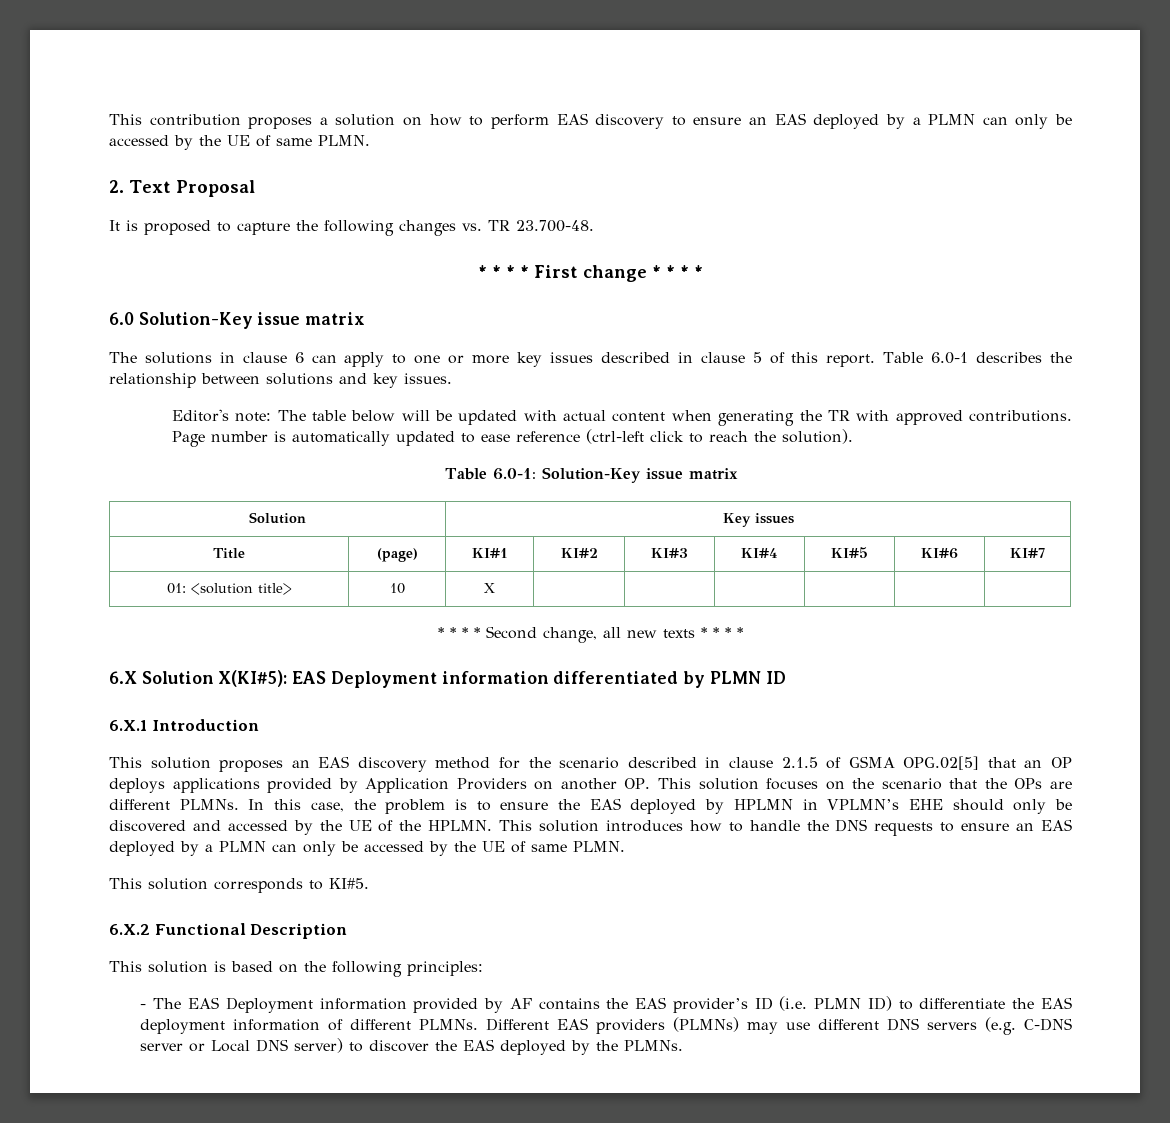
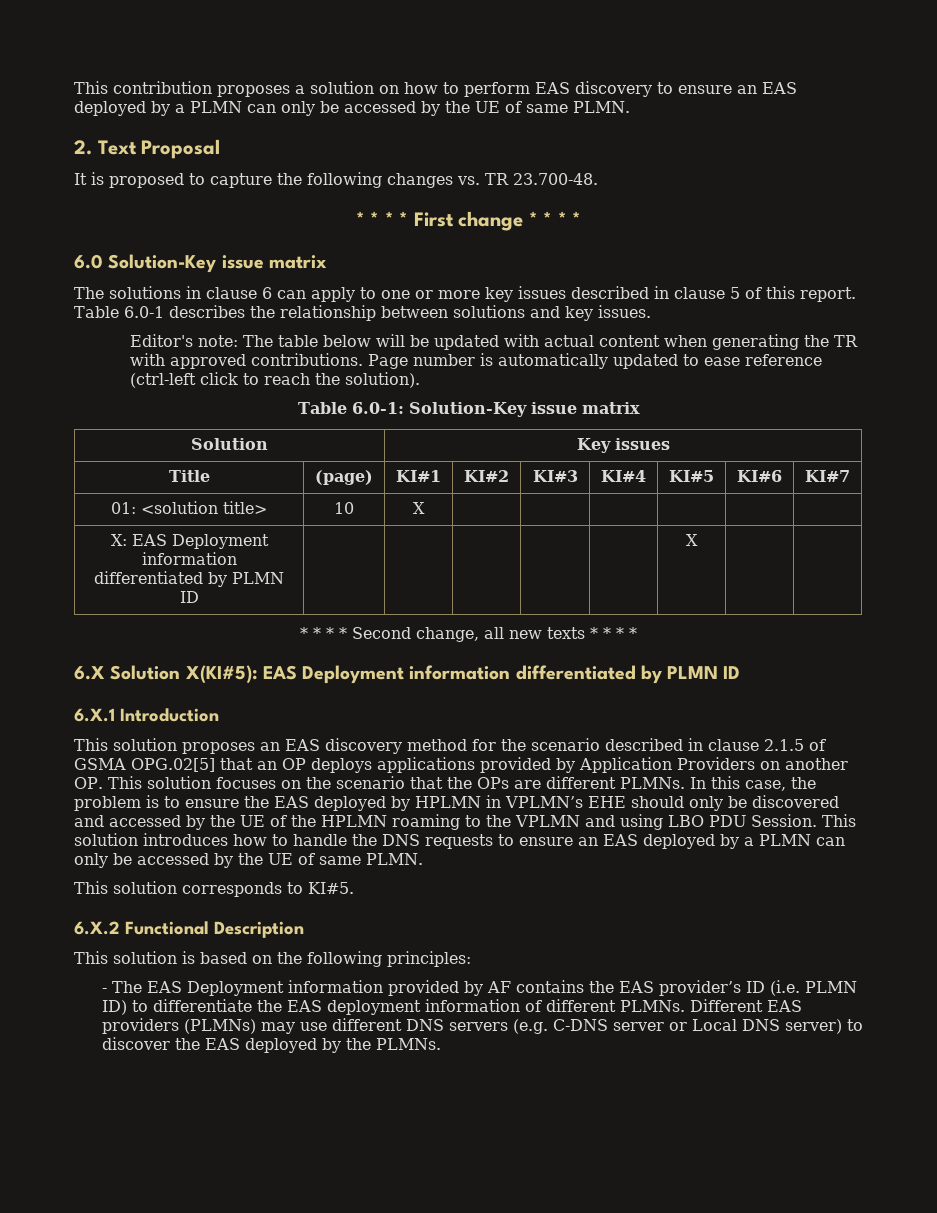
+ X: EAS Deployment information differentiated by PLMN ID | | | | | | X | |
- In this case, the problem is to ensure the EAS deployed by HPLMN in VPLMN’s EHE should only be discovered and accessed by the UE of the HPLMN.
+ In this case, the problem is to ensure the EAS deployed by HPLMN in VPLMN’s EHE should only be discovered and accessed by the UE of the HPLMN roaming to the VPLMN and using LBO PDU Session.

